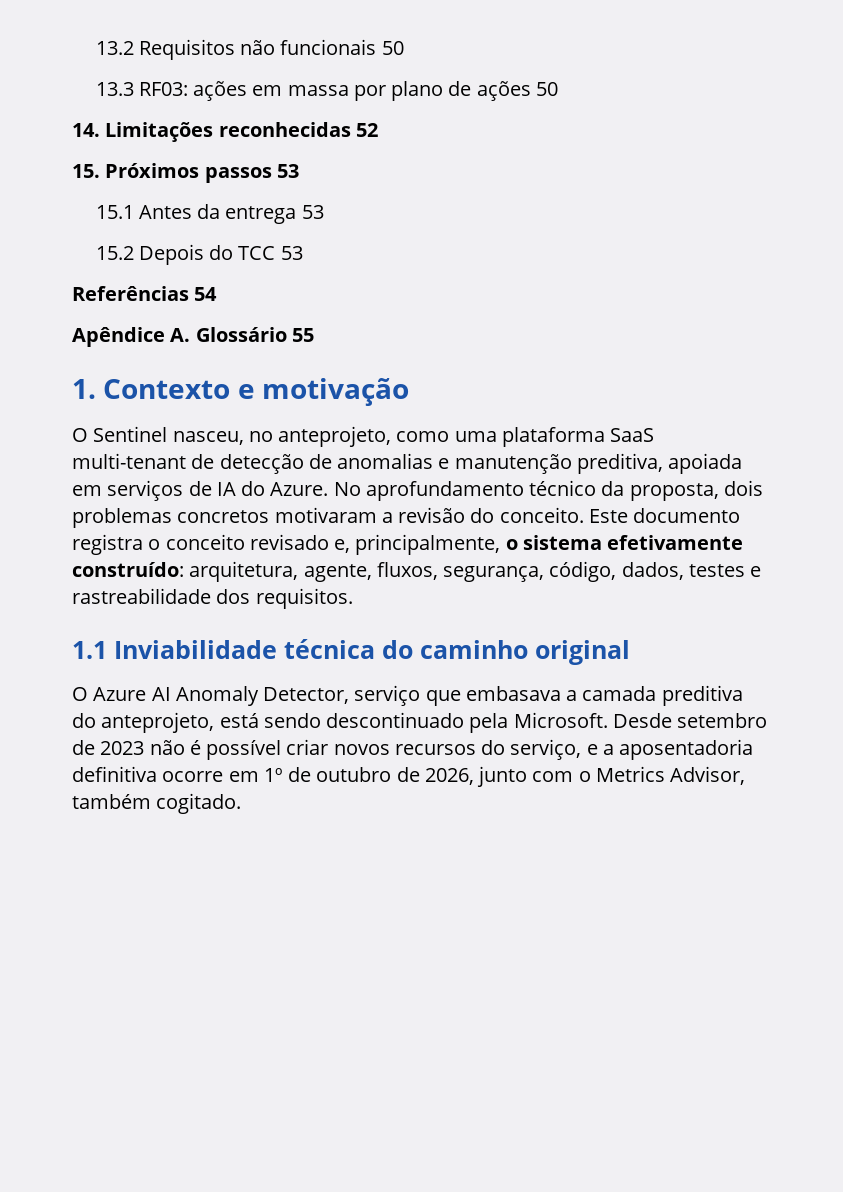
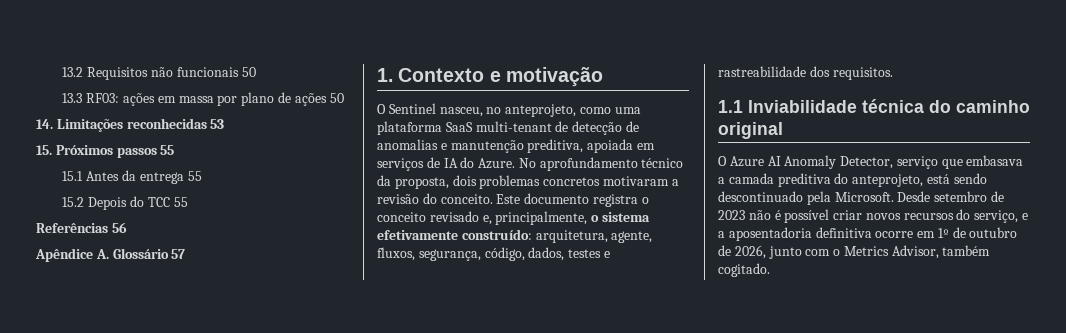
- 14. Limitações reconhecidas 52
+ 14. Limitações reconhecidas 53
- 15. Próximos passos 53
+ 15. Próximos passos 55
- 15.1 Antes da entrega 53
+ 15.1 Antes da entrega 55
- 15.2 Depois do TCC 53
+ 15.2 Depois do TCC 55
- Referências 54
+ Referências 56
- Apêndice A. Glossário 55
+ Apêndice A. Glossário 57

